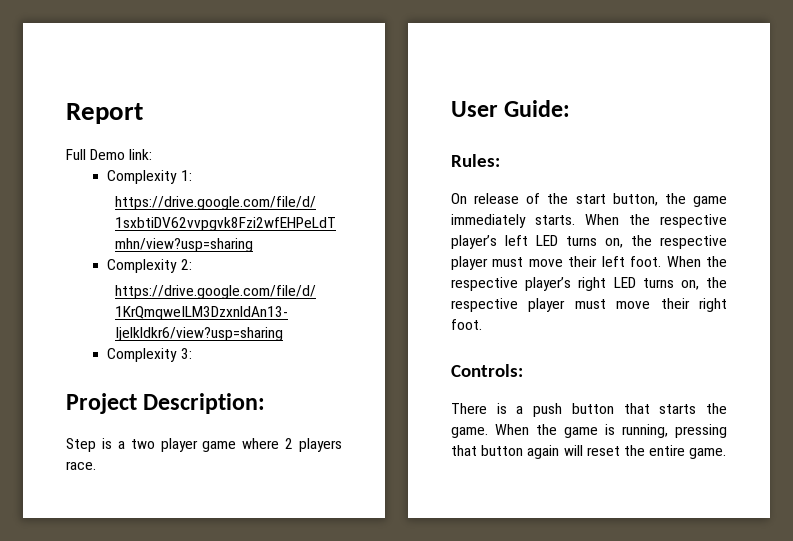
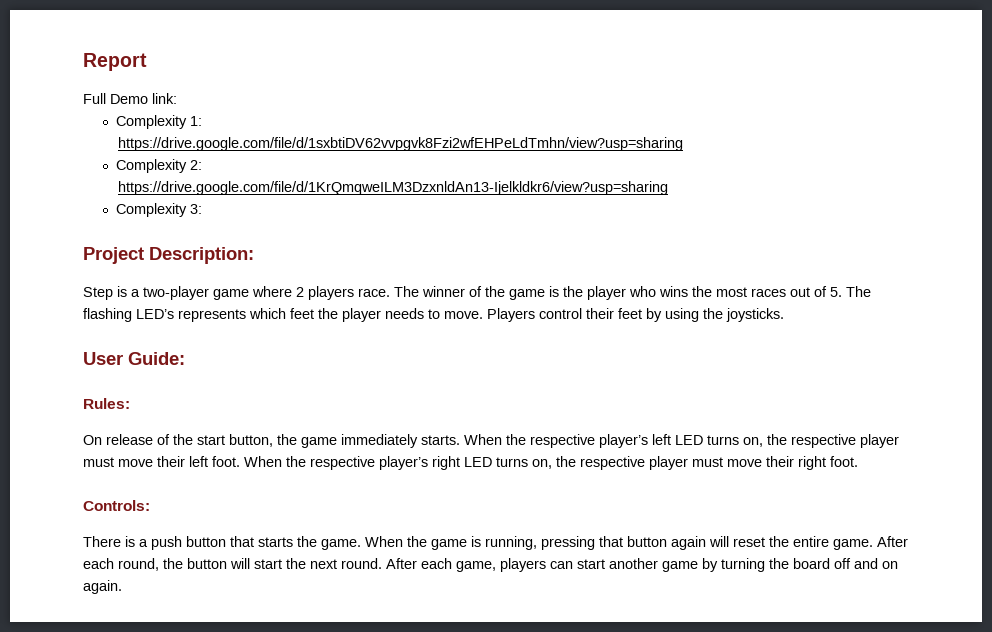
- Step is a two player game where 2 players race.
+ Step is a two-player game where 2 players race. The winner of the game is the player who wins the most races out of 5. The flashing LED’s represents which feet the player needs to move. Players control their feet by using the joysticks.
+ After each round, the button will start the next round. After each game, players can start another game by turning the board off and on again.

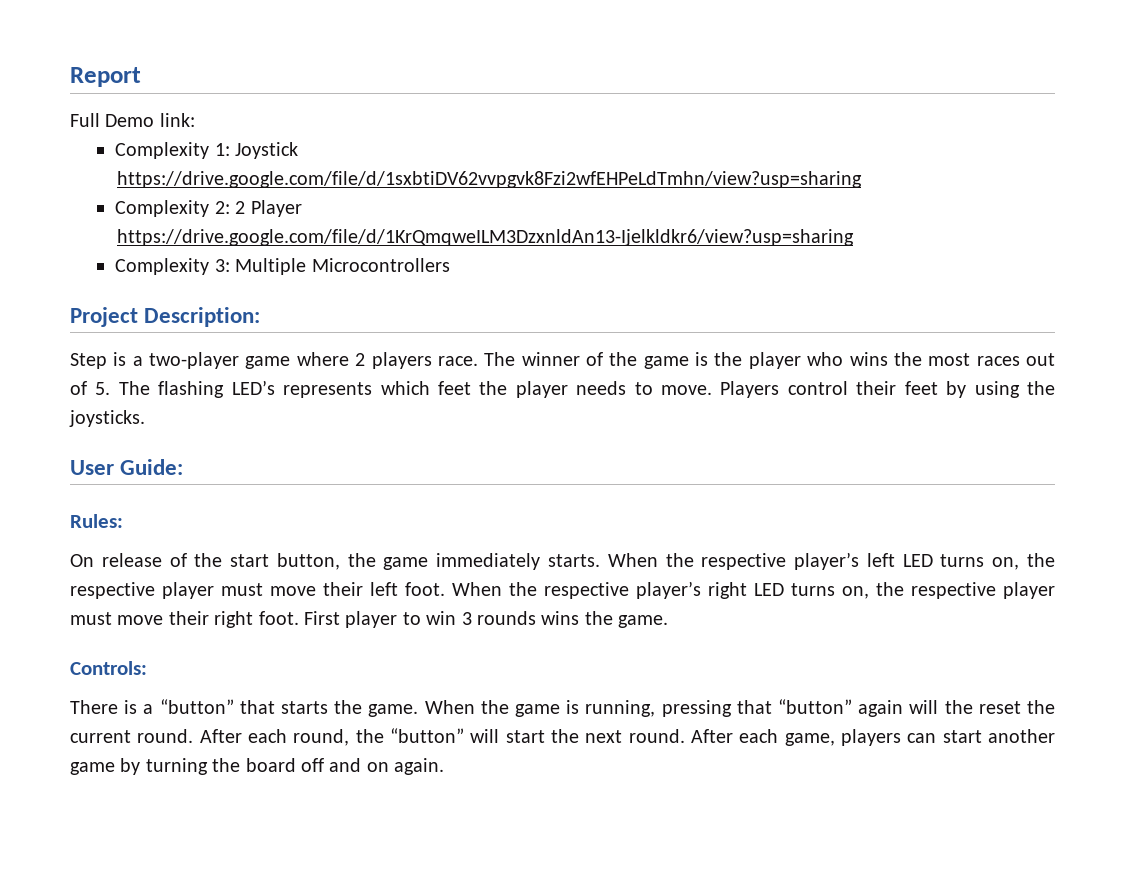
- Complexity 1:
+ Complexity 1: Joystick
- Complexity 2:
+ Complexity 2: 2 Player
- Complexity 3:
+ Complexity 3: Multiple Microcontrollers
+ First player to win 3 rounds wins the game.
- There is a push button that starts the game.
+ There is a “button” that starts the game.
- When the game is running, pressing that button again will reset the entire game.
+ When the game is running, pressing that “button” again will the reset the current round.
- After each round, the button will start the next round.
+ After each round, the “button” will start the next round.

